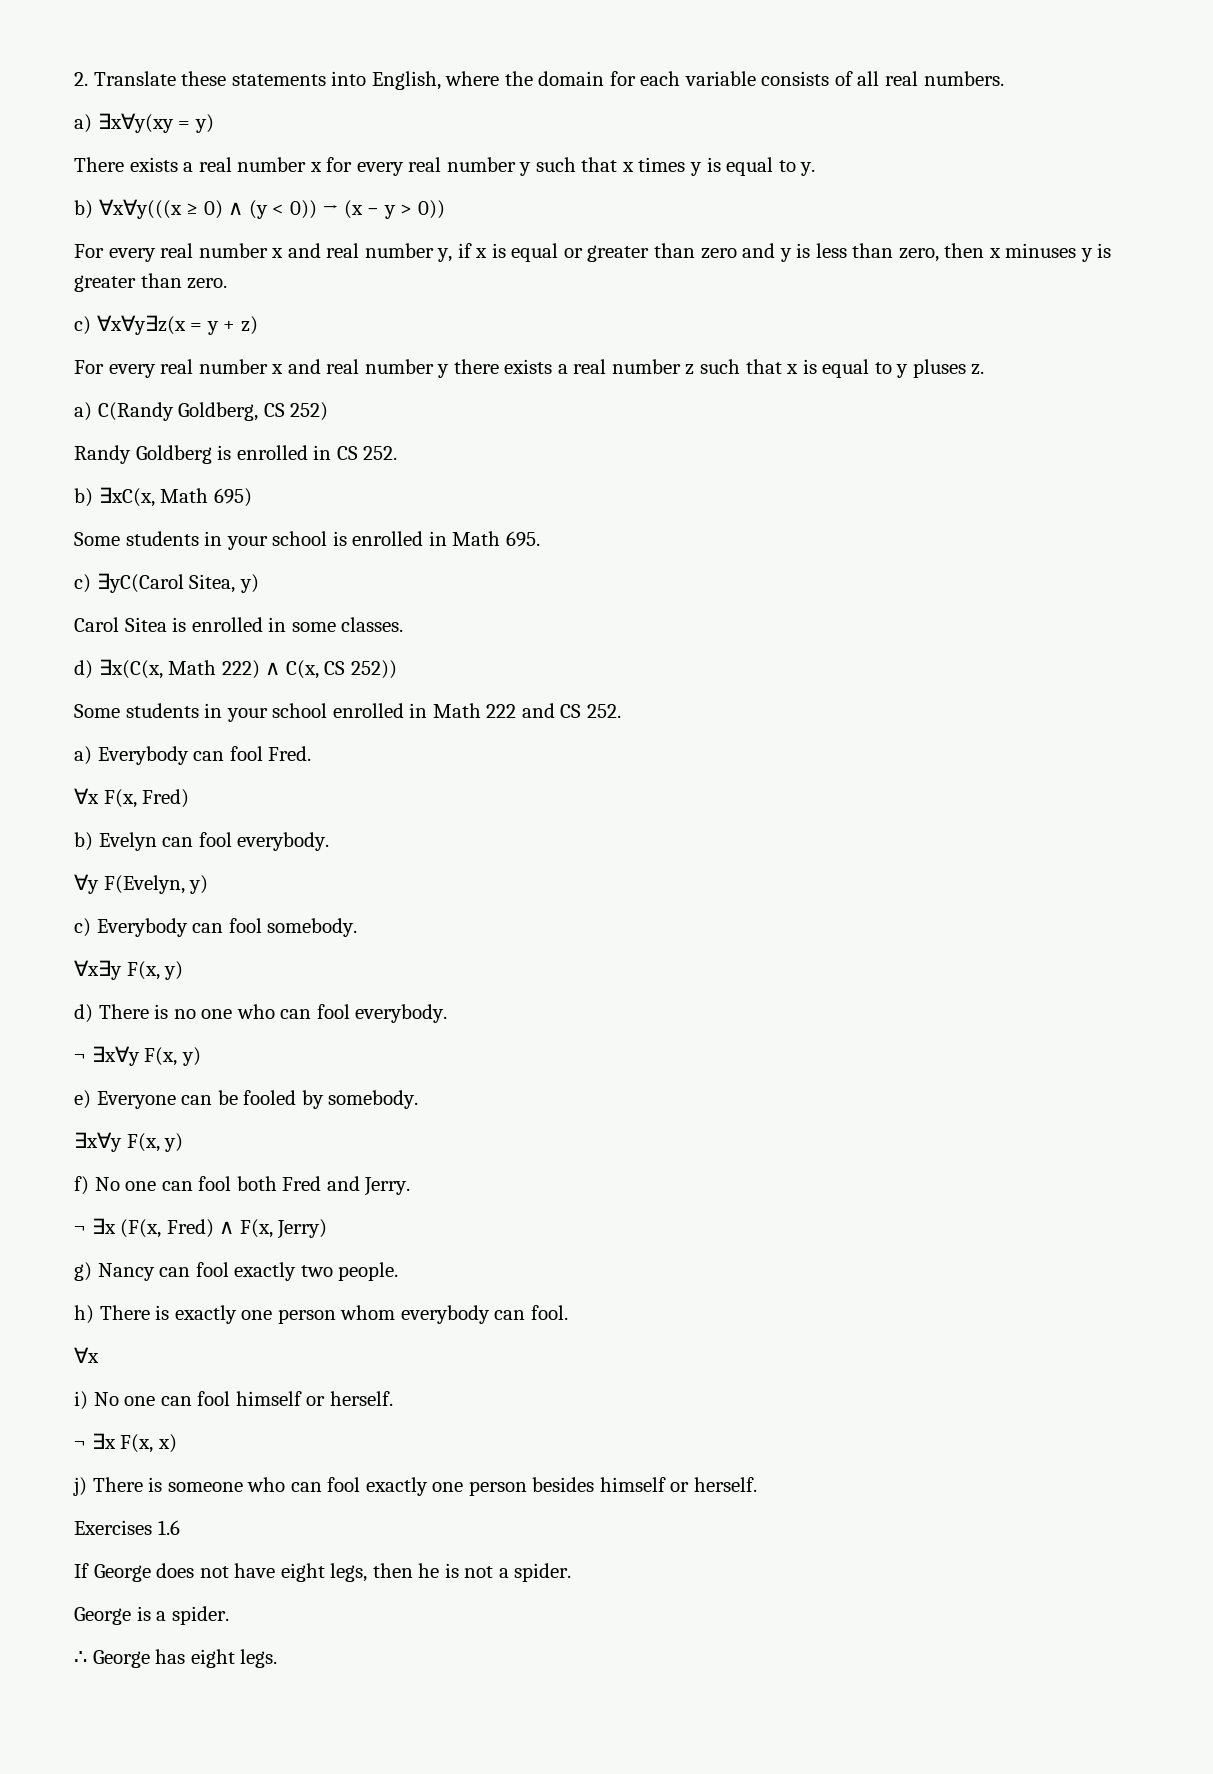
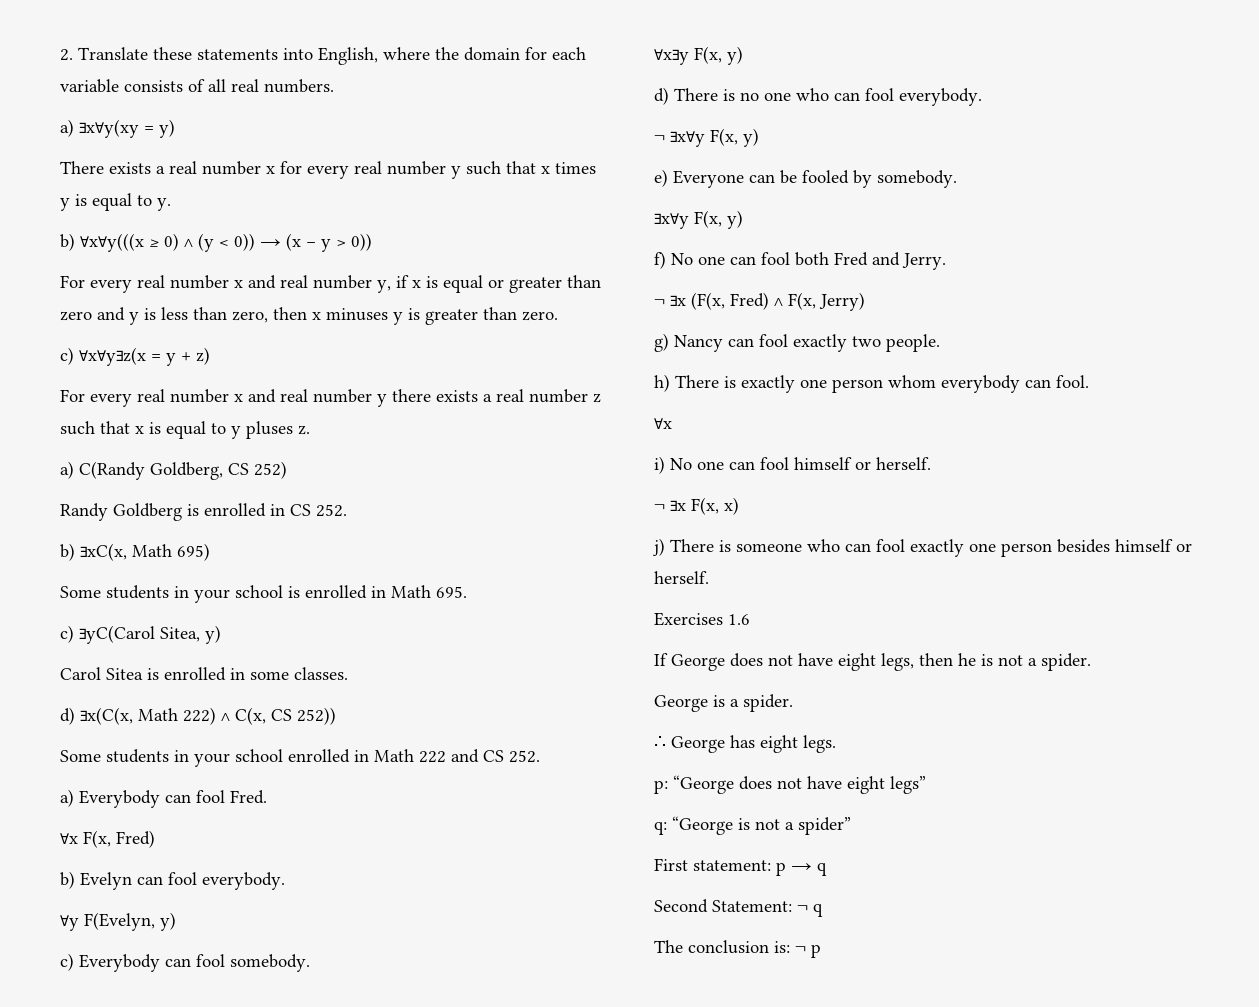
+ p: “George does not have eight legs”
+ q: “George is not a spider”
+ First statement: p → q
+ Second Statement: ¬ q
+ The conclusion is: ¬ p

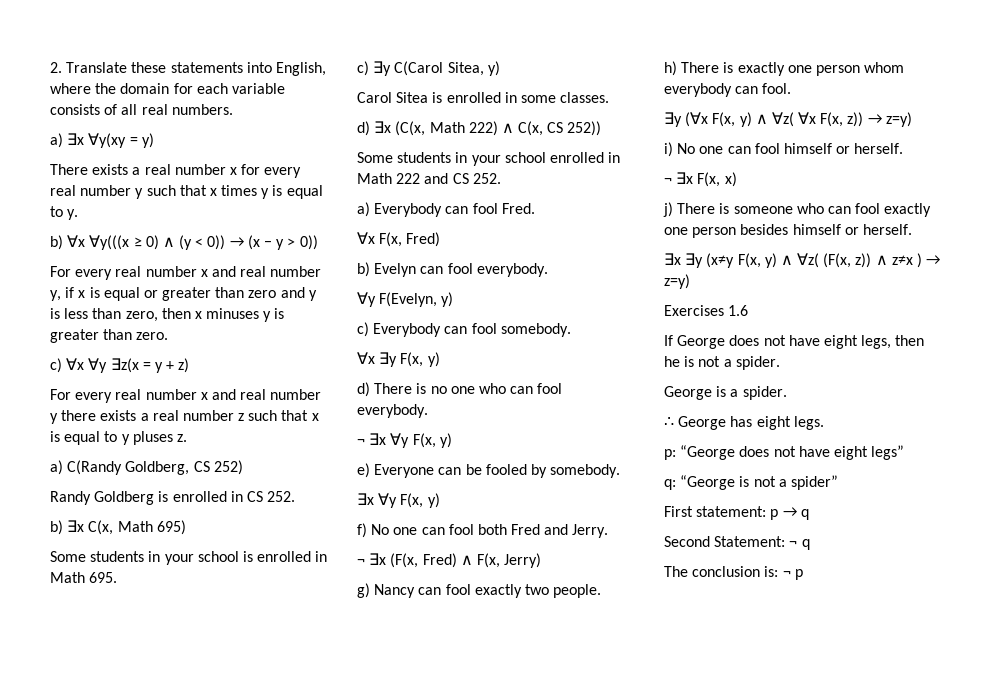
- a) ∃x∀y(xy = y)
+ a) ∃x ∀y(xy = y)
- b) ∀x∀y(((x ≥ 0) ∧ (y < 0)) → (x − y > 0))
+ b) ∀x ∀y(((x ≥ 0) ∧ (y < 0)) → (x − y > 0))
- c) ∀x∀y∃z(x = y + z)
+ c) ∀x ∀y ∃z(x = y + z)
- b) ∃xC(x, Math 695)
+ b) ∃x C(x, Math 695)
- c) ∃yC(Carol Sitea, y)
+ c) ∃y C(Carol Sitea, y)
- d) ∃x(C(x, Math 222) ∧ C(x, CS 252))
+ d) ∃x (C(x, Math 222) ∧ C(x, CS 252))
- ∀x∃y F(x, y)
+ ∀x ∃y F(x, y)
- ¬ ∃x∀y F(x, y)
+ ¬ ∃x ∀y F(x, y)
  e) Everyone can be fooled by somebody.
- ∃x∀y F(x, y)
+ ∃x ∀y F(x, y)
  h) There is exactly one person whom everybody can fool.
- ∀x
+ ∃y (∀x F(x, y) ∧ ∀z( ∀x F(x, z)) → z=y)
+ ∃x ∃y (x≠y F(x, y) ∧ ∀z( (F(x, z)) ∧ z≠x ) → z=y)

